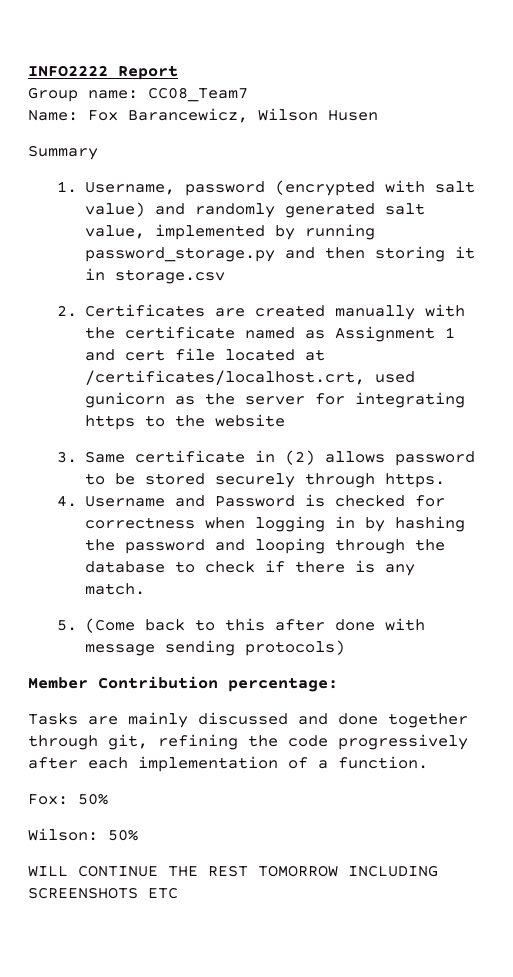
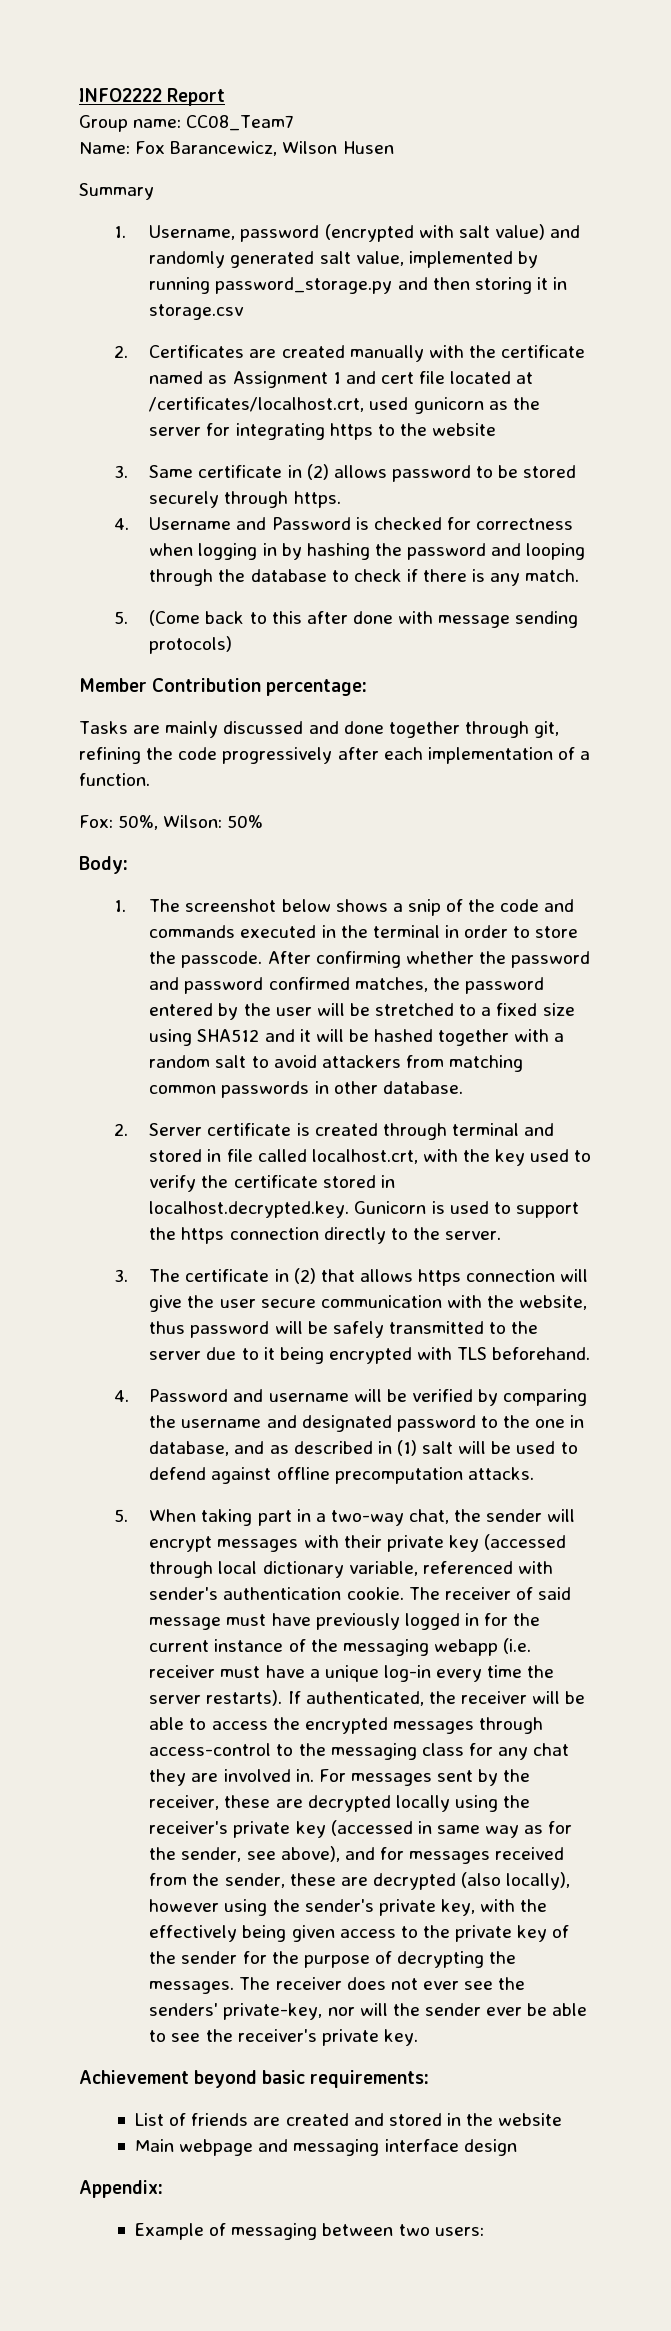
- Fox: 50%
- Wilson: 50%
+ Fox: 50%, Wilson: 50%
- WILL CONTINUE THE REST TOMORROW INCLUDING SCREENSHOTS ETC
+ Body:
+ 1. The screenshot below shows a snip of the code and commands executed in the terminal in order to store the passcode. After confirming whether the password and password confirmed matches, the password entered by the user will be stretched to a fixed size using SHA512 and it will be hashed together with a random salt to avoid attackers from matching common passwords in other database.
+ 2. Server certificate is created through terminal and stored in file called localhost.crt, with the key used to verify the certificate stored in localhost.decrypted.key. Gunicorn is used to support the https connection directly to the server.
+ 3. The certificate in (2) that allows https connection will give the user secure communication with the website, thus password will be safely transmitted to the server due to it being encrypted with TLS beforehand.
+ 4. Password and username will be verified by comparing the username and designated password to the one in database, and as described in (1) salt will be used to defend against offline precomputation attacks.
+ 5. When taking part in a two-way chat, the sender will encrypt messages with their private key (accessed through local dictionary variable, referenced with sender's authentication cookie. The receiver of said message must have previously logged in for the current instance of the messaging webapp (i.e. receiver must have a unique log-in every time the server restarts). If authenticated, the receiver will be able to access the encrypted messages through access-control to the messaging class for any chat they are involved in. For messages sent by the receiver, these are decrypted locally using the receiver's private key (accessed in same way as for the sender, see above), and for messages received from the sender, these are decrypted (also locally), however using the sender's private key, with the effectively being given access to the private key of the sender for the purpose of decrypting the messages. The receiver does not ever see the senders' private-key, nor will the sender ever be able to see the receiver's private key.
+ Achievement beyond basic requirements:
+ List of friends are created and stored in the website
+ Main webpage and messaging interface design
+ Appendix:
+ Example of messaging between two users:

